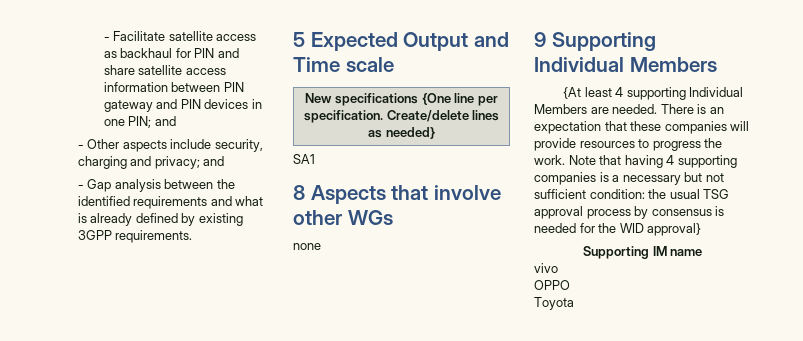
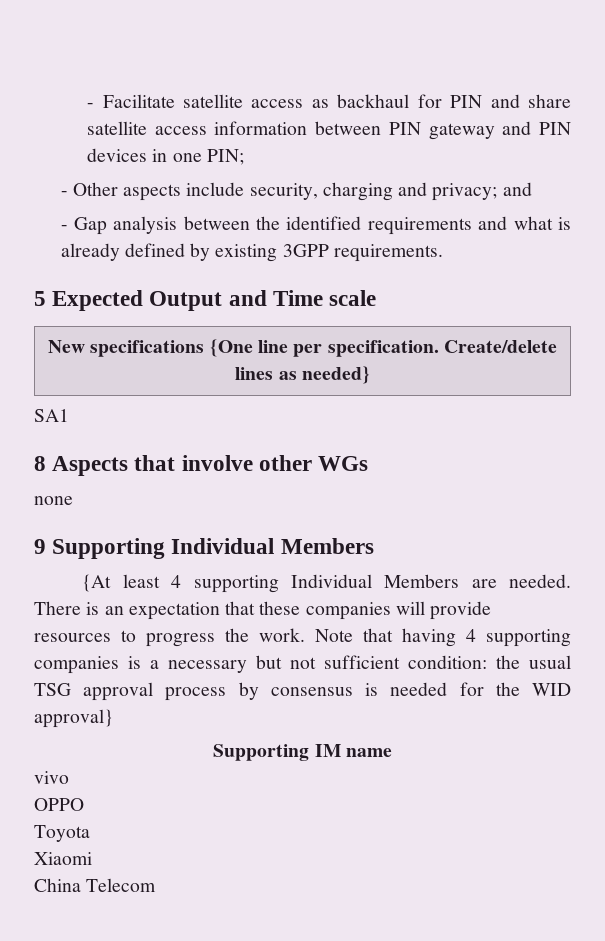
- - Facilitate satellite access as backhaul for PIN and share satellite access information between PIN gateway and PIN devices in one PIN; and
+ - Facilitate satellite access as backhaul for PIN and share satellite access information between PIN gateway and PIN devices in one PIN;
+ Xiaomi
+ China Telecom

